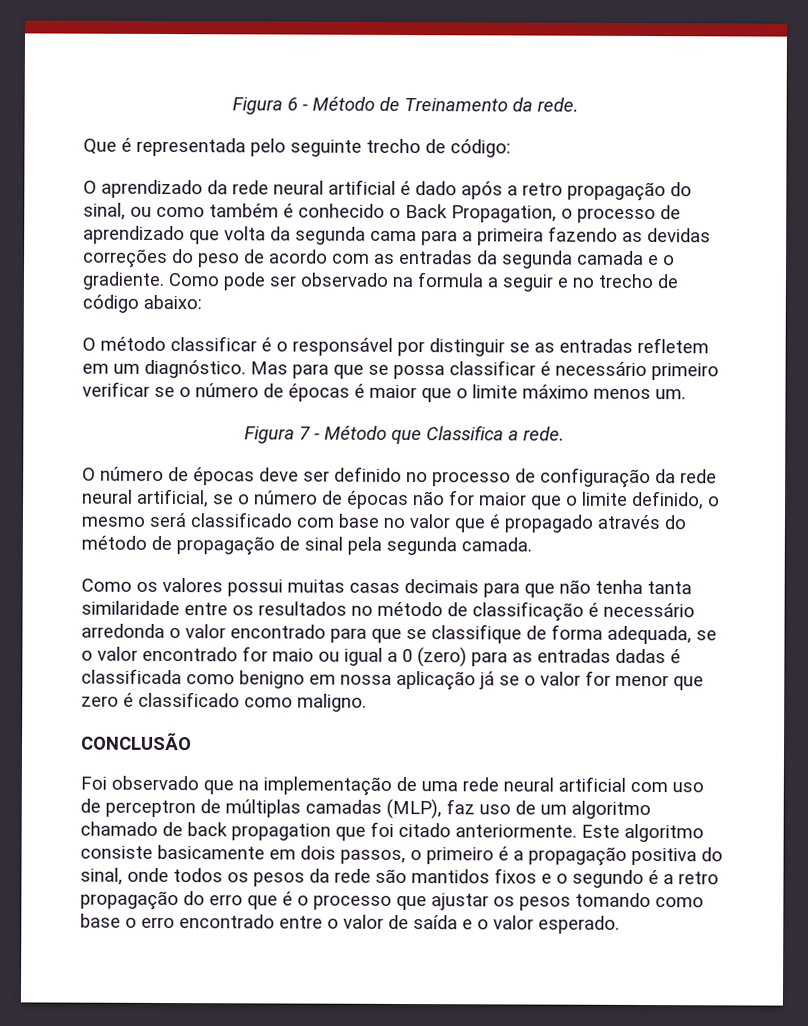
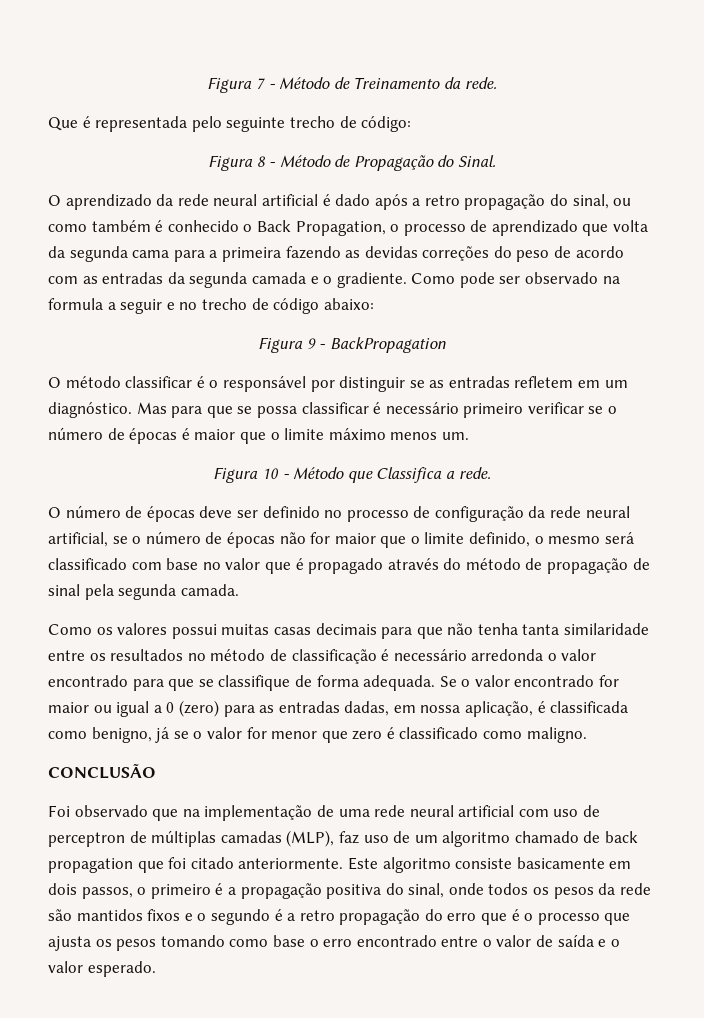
- Figura 6 - Método de Treinamento da rede.
+ Figura 7 - Método de Treinamento da rede.
+ Figura 8 - Método de Propagação do Sinal.
+ Figura 9 - BackPropagation
- Figura 7 - Método que Classifica a rede.
+ Figura 10 - Método que Classifica a rede.
- Como os valores possui muitas casas decimais para que não tenha tanta similaridade entre os resultados no método de classificação é necessário arredonda o valor encontrado para que se classifique de forma adequada, se o valor encontrado for maio ou igual a 0 (zero) para as entradas dadas é classificada como benigno em nossa aplicação já se o valor for menor que zero é classificado como maligno.
+ Como os valores possui muitas casas decimais para que não tenha tanta similaridade entre os resultados no método de classificação é necessário arredonda o valor encontrado para que se classifique de forma adequada. Se o valor encontrado for maior ou igual a 0 (zero) para as entradas dadas, em nossa aplicação, é classificada como benigno, já se o valor for menor que zero é classificado como maligno.
- Este algoritmo consiste basicamente em dois passos, o primeiro é a propagação positiva do sinal, onde todos os pesos da rede são mantidos fixos e o segundo é a retro propagação do erro que é o processo que ajustar os pesos tomando como base o erro encontrado entre o valor de saída e o valor esperado.
+ Este algoritmo consiste basicamente em dois passos, o primeiro é a propagação positiva do sinal, onde todos os pesos da rede são mantidos fixos e o segundo é a retro propagação do erro que é o processo que ajusta os pesos tomando como base o erro encontrado entre o valor de saída e o valor esperado.

